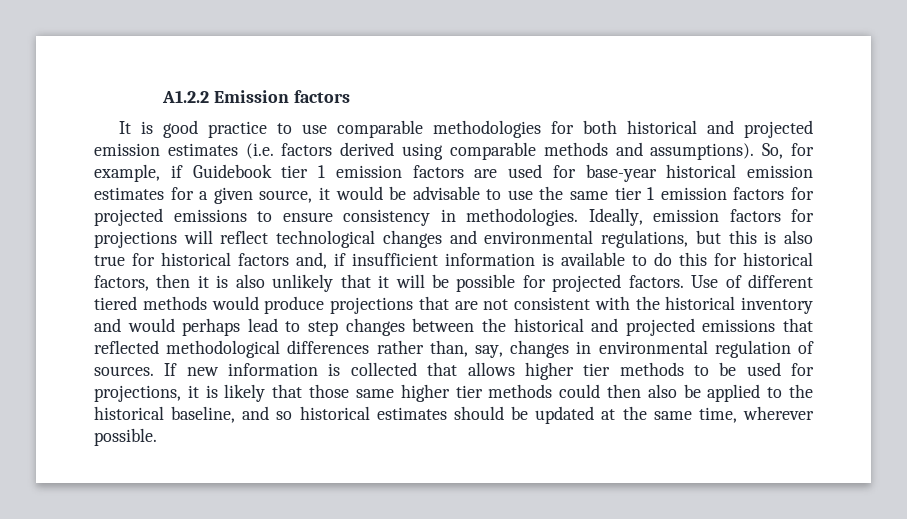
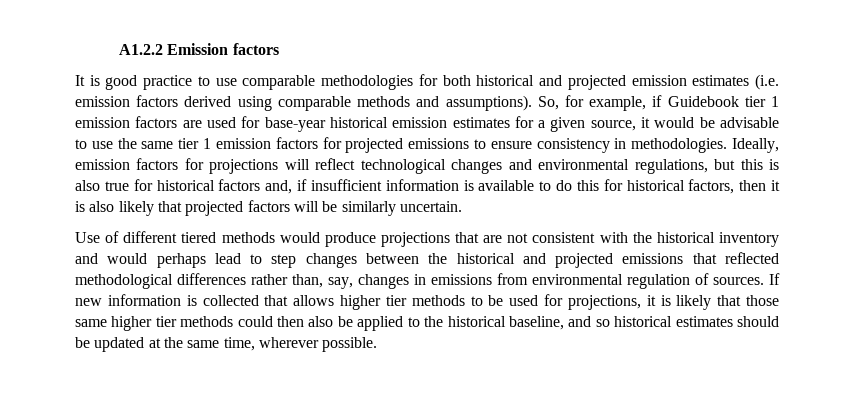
- It is good practice to use comparable methodologies for both historical and projected emission estimates (i.e. factors derived using comparable methods and assumptions).
+ It is good practice to use comparable methodologies for both historical and projected emission estimates (i.e. emission factors derived using comparable methods and assumptions).
- Ideally, emission factors for projections will reflect technological changes and environmental regulations, but this is also true for historical factors and, if insufficient information is available to do this for historical factors, then it is also unlikely that it will be possible for projected factors. Use of different tiered methods would produce projections that are not consistent with the historical inventory and would perhaps lead to step changes between the historical and projected emissions that reflected methodological differences rather than, say, changes in environmental regulation of sources.
+ Ideally, emission factors for projections will reflect technological changes and environmental regulations, but this is also true for historical factors and, if insufficient information is available to do this for historical factors, then it is also likely that projected factors will be similarly uncertain.
+ Use of different tiered methods would produce projections that are not consistent with the historical inventory and would perhaps lead to step changes between the historical and projected emissions that reflected methodological differences rather than, say, changes in emissions from environmental regulation of sources.

